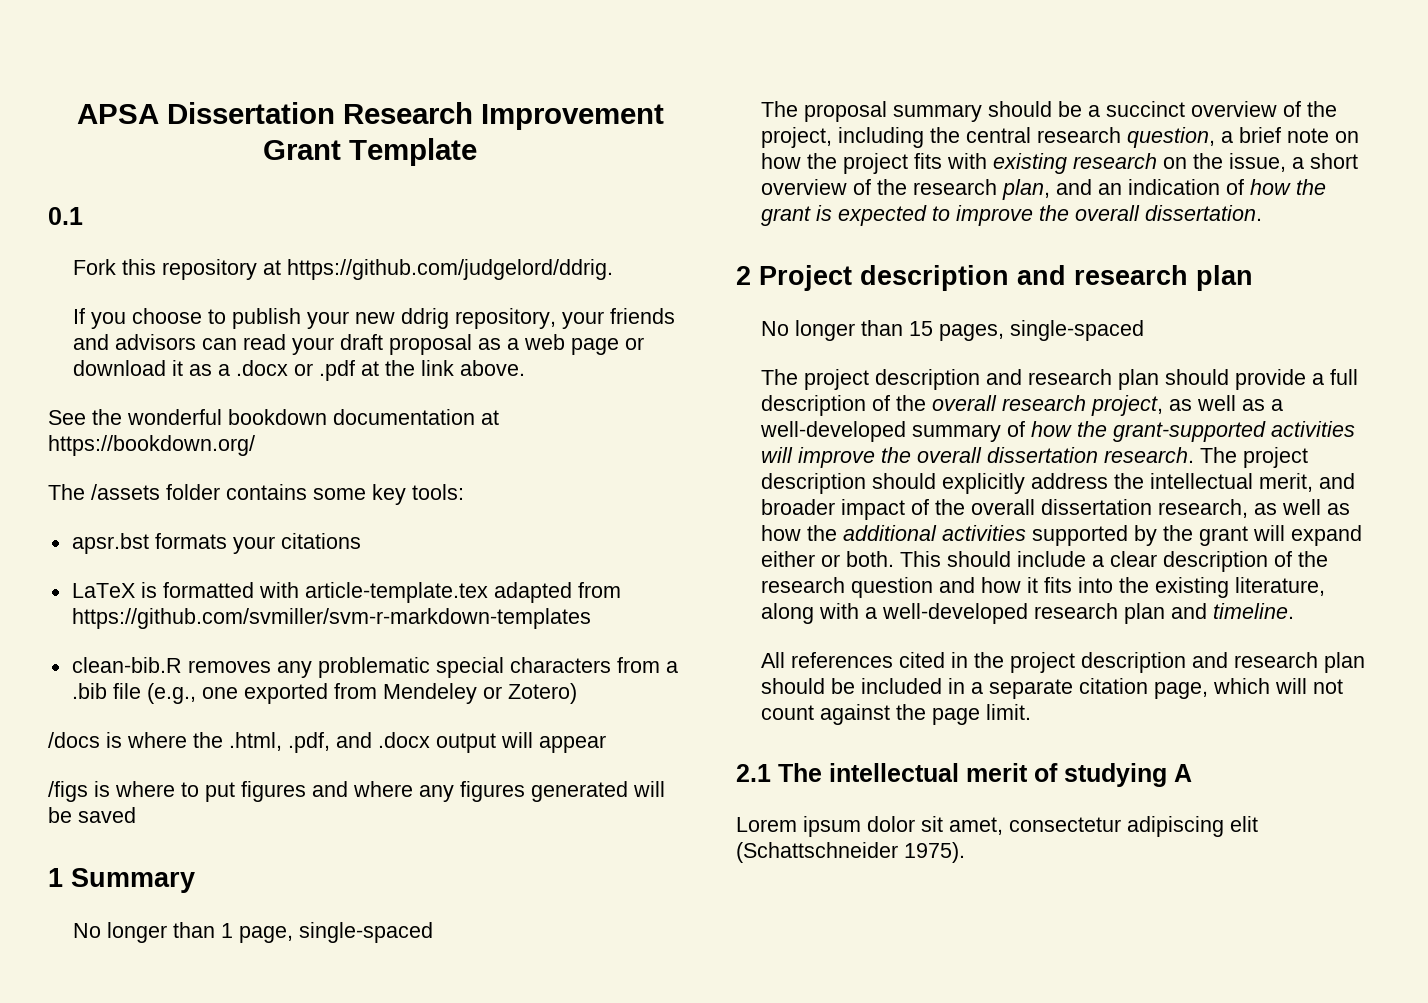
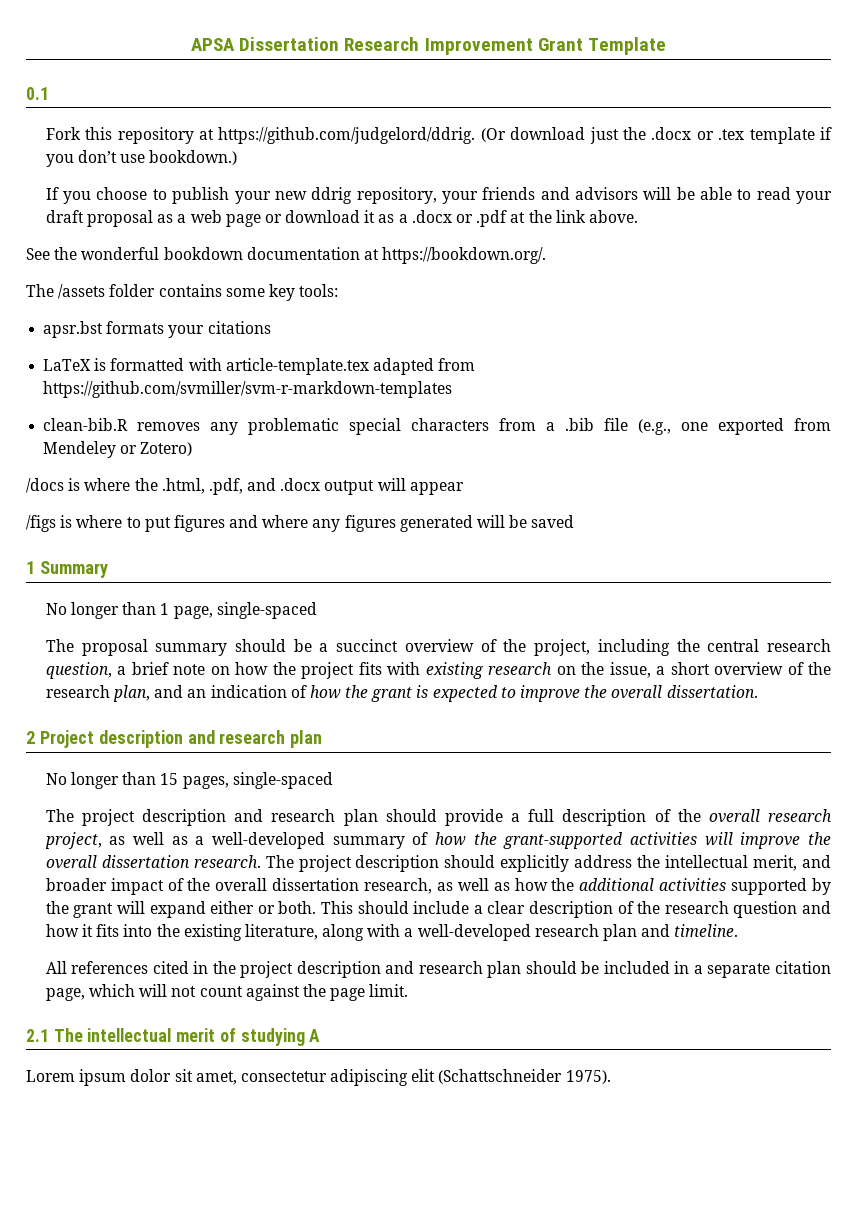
- Fork this repository at https://github.com/judgelord/ddrig.
+ Fork this repository at https://github.com/judgelord/ddrig. (Or download just the .docx or .tex template if you don’t use bookdown.)
- If you choose to publish your new ddrig repository, your friends and advisors can read your draft proposal as a web page or download it as a .docx or .pdf at the link above.
+ If you choose to publish your new ddrig repository, your friends and advisors will be able to read your draft proposal as a web page or download it as a .docx or .pdf at the link above.
- See the wonderful bookdown documentation at https://bookdown.org/
+ See the wonderful bookdown documentation at https://bookdown.org/.

